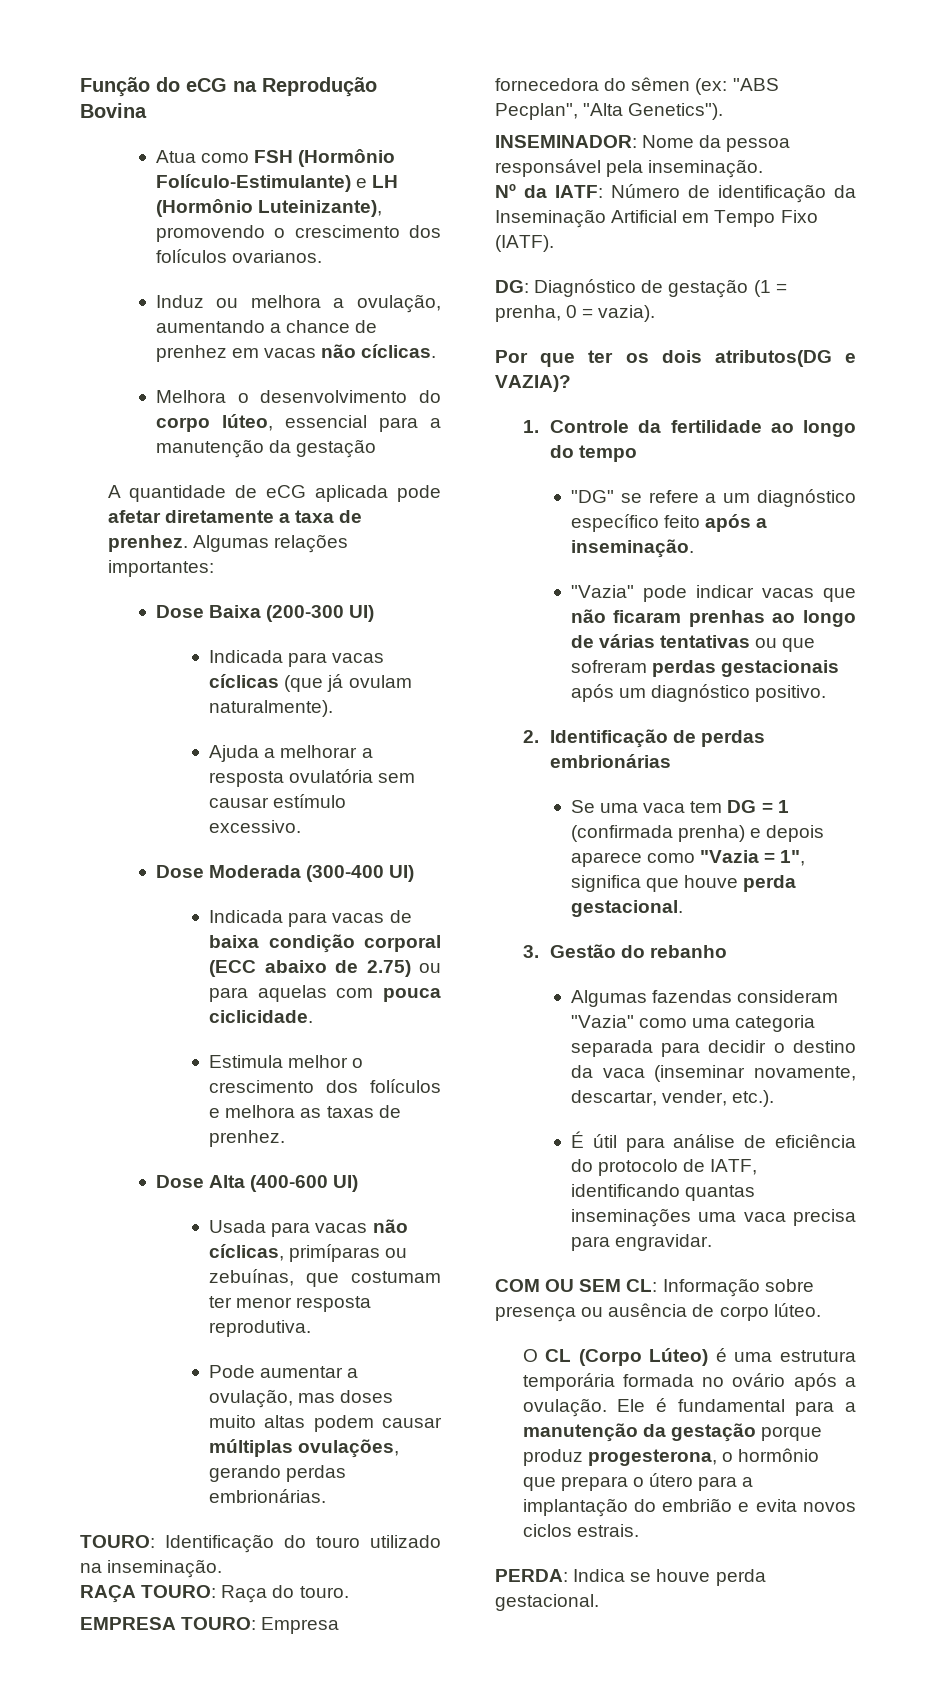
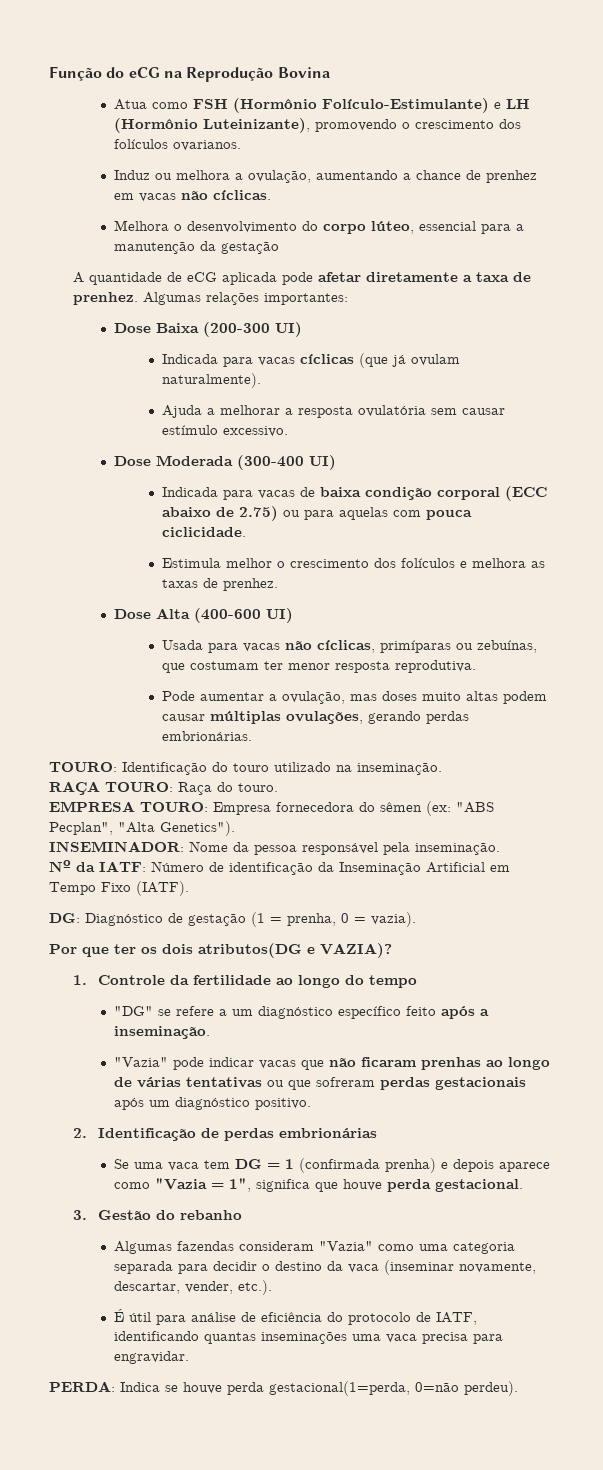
- COM OU SEM CL: Informação sobre presença ou ausência de corpo lúteo.
- O CL (Corpo Lúteo) é uma estrutura temporária formada no ovário após a ovulação. Ele é fundamental para a manutenção da gestação porque produz progesterona, o hormônio que prepara o útero para a implantação do embrião e evita novos ciclos estrais.
- PERDA: Indica se houve perda gestacional.
+ PERDA: Indica se houve perda gestacional(1=perda, 0=não perdeu).

